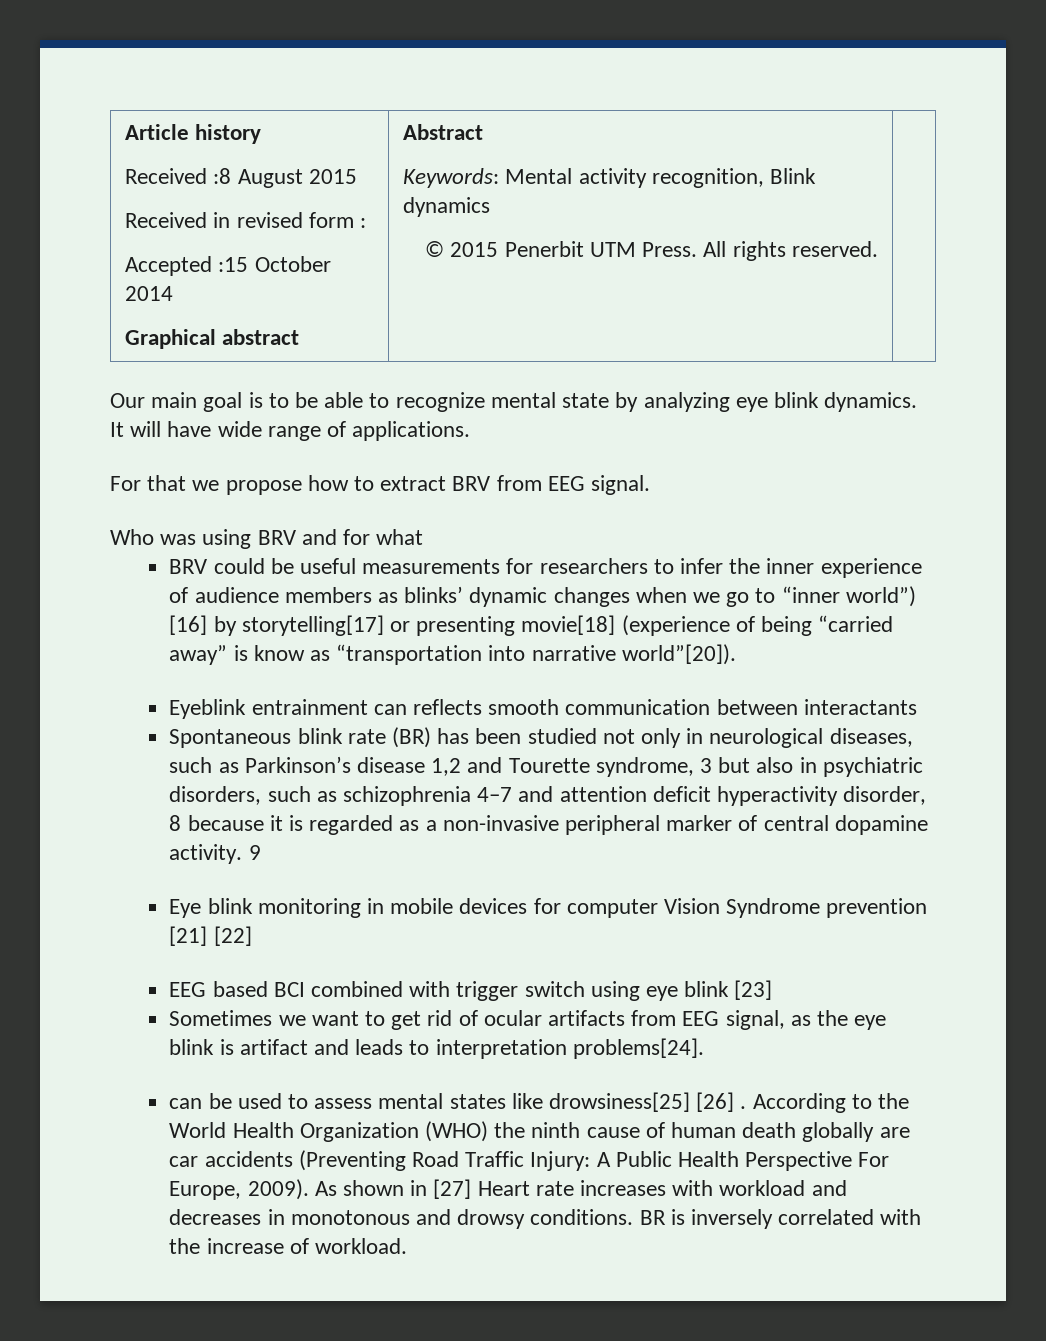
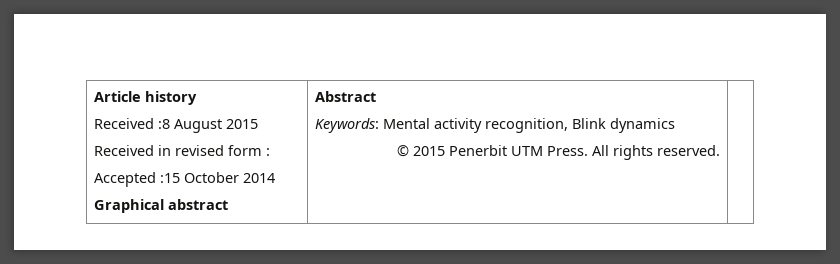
- Our main goal is to be able to recognize mental state by analyzing eye blink dynamics. It will have wide range of applications.
- For that we propose how to extract BRV from EEG signal.
- Who was using BRV and for what
- BRV could be useful measurements for researchers to infer the inner experience of audience members as blinks’ dynamic changes when we go to “inner world”) [16] by storytelling[17] or presenting movie[18] (experience of being “carried away” is know as “transportation into narrative world”[20]).
- Eyeblink entrainment can reflects smooth communication between interactants
- Spontaneous blink rate (BR) has been studied not only in neurological diseases, such as Parkinson’s disease 1,2 and Tourette syndrome, 3 but also in psychiatric disorders, such as schizophrenia 4–7 and attention deficit hyperactivity disorder, 8 because it is regarded as a non-invasive peripheral marker of central dopamine activity. 9
- Eye blink monitoring in mobile devices for computer Vision Syndrome prevention [21] [22]
- EEG based BCI combined with trigger switch using eye blink [23]
- Sometimes we want to get rid of ocular artifacts from EEG signal, as the eye blink is artifact and leads to interpretation problems[24].
- can be used to assess mental states like drowsiness[25] [26] . According to the World Health Organization (WHO) the ninth cause of human death globally are car accidents (Preventing Road Traffic Injury: A Public Health Perspective For Europe, 2009). As shown in [27] Heart rate increases with workload and decreases in monotonous and drowsy conditions. BR is inversely correlated with the increase of workload.

